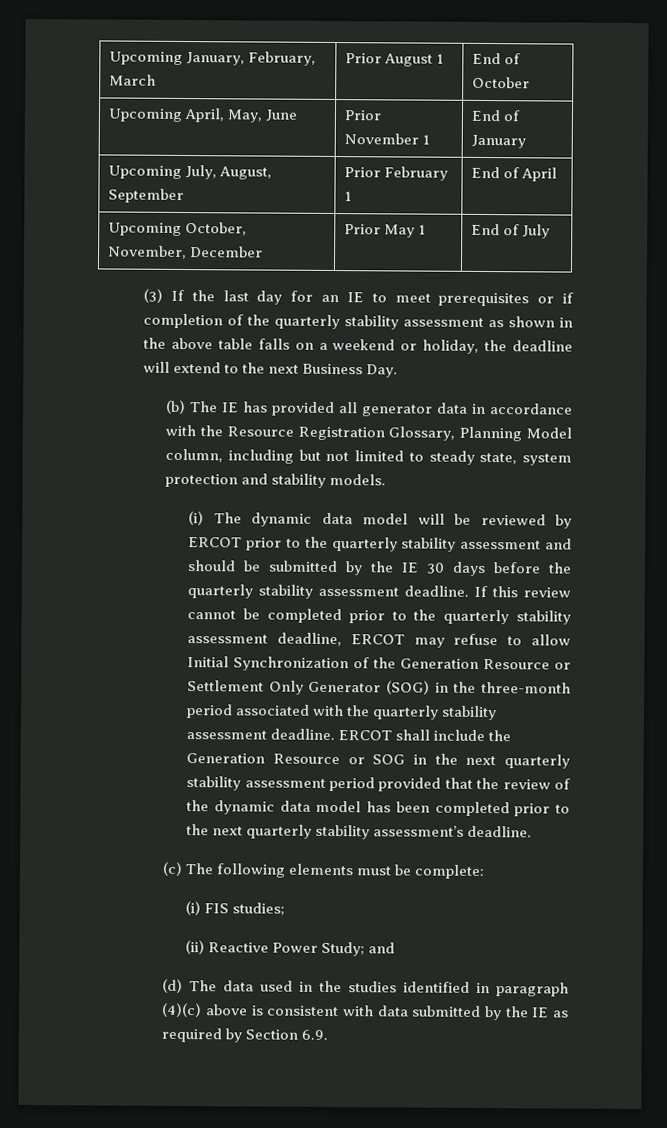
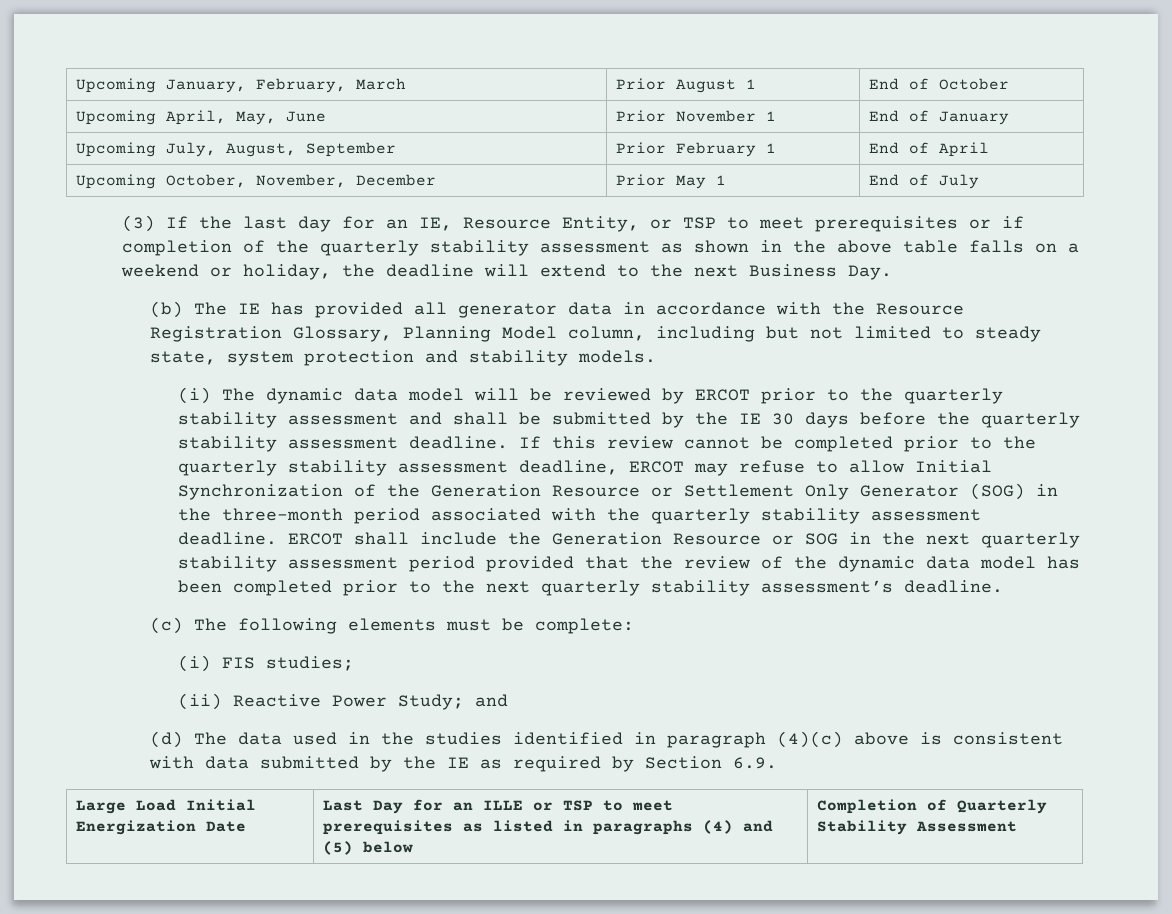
- (3) If the last day for an IE to meet prerequisites or if completion of the quarterly stability assessment as shown in the above table falls on a weekend or holiday, the deadline will extend to the next Business Day.
+ (3) If the last day for an IE, Resource Entity, or TSP to meet prerequisites or if completion of the quarterly stability assessment as shown in the above table falls on a weekend or holiday, the deadline will extend to the next Business Day.
- (i) The dynamic data model will be reviewed by ERCOT prior to the quarterly stability assessment and should be submitted by the IE 30 days before the quarterly stability assessment deadline.
+ (i) The dynamic data model will be reviewed by ERCOT prior to the quarterly stability assessment and shall be submitted by the IE 30 days before the quarterly stability assessment deadline.
+ Large Load Initial Energization Date | Last Day for an ILLE or TSP to meet prerequisites as listed in paragraphs (4) and (5) below | Completion of Quarterly Stability Assessment

